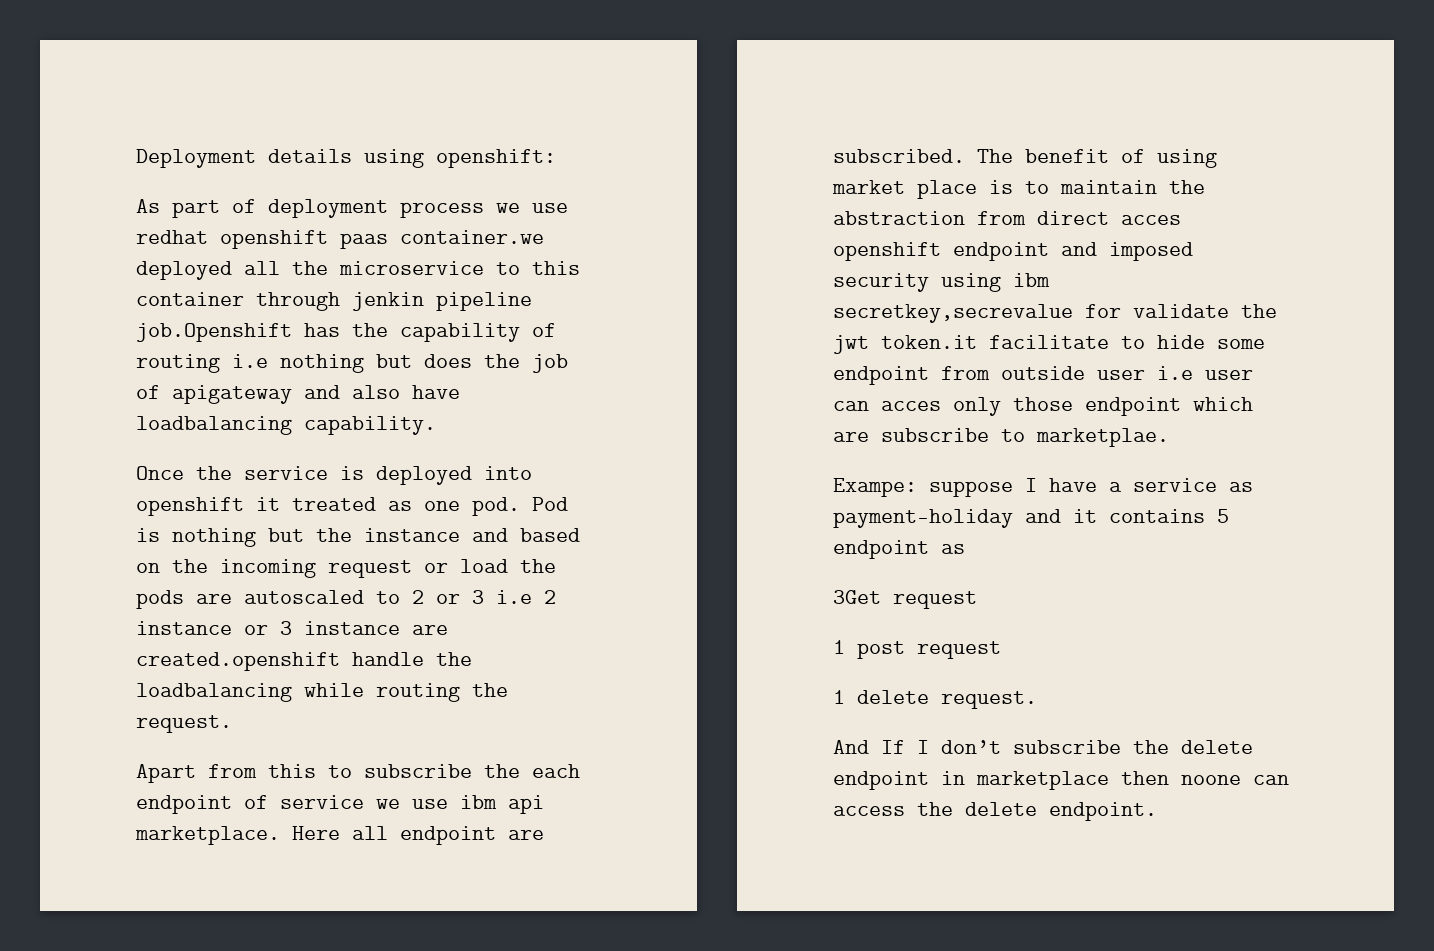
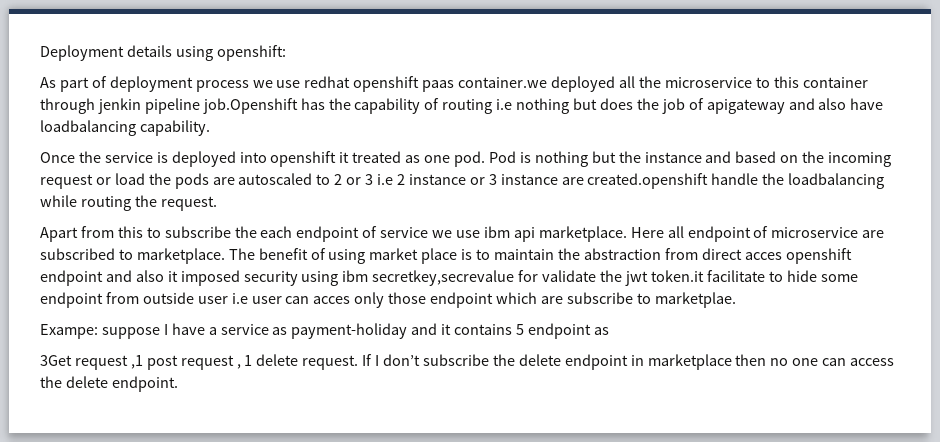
- Here all endpoint are subscribed.
+ Here all endpoint of microservice are subscribed to marketplace.
- The benefit of using market place is to maintain the abstraction from direct acces openshift endpoint and imposed security using ibm secretkey,secrevalue for validate the jwt token.it facilitate to hide some endpoint from outside user i.e user can acces only those endpoint which are subscribe to marketplae.
+ The benefit of using market place is to maintain the abstraction from direct acces openshift endpoint and also it imposed security using ibm secretkey,secrevalue for validate the jwt token.it facilitate to hide some endpoint from outside user i.e user can acces only those endpoint which are subscribe to marketplae.
- 3Get request
- 1 post request
- 1 delete request.
- And If I don’t subscribe the delete endpoint in marketplace then noone can access the delete endpoint.
+ 3Get request ,1 post request , 1 delete request. If I don’t subscribe the delete endpoint in marketplace then no one can access the delete endpoint.

